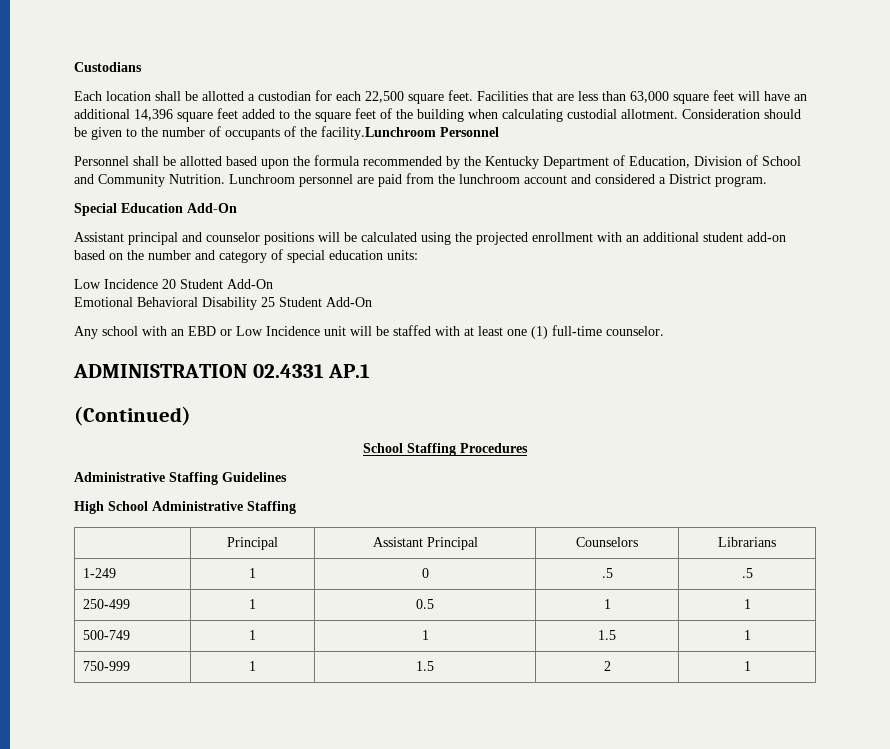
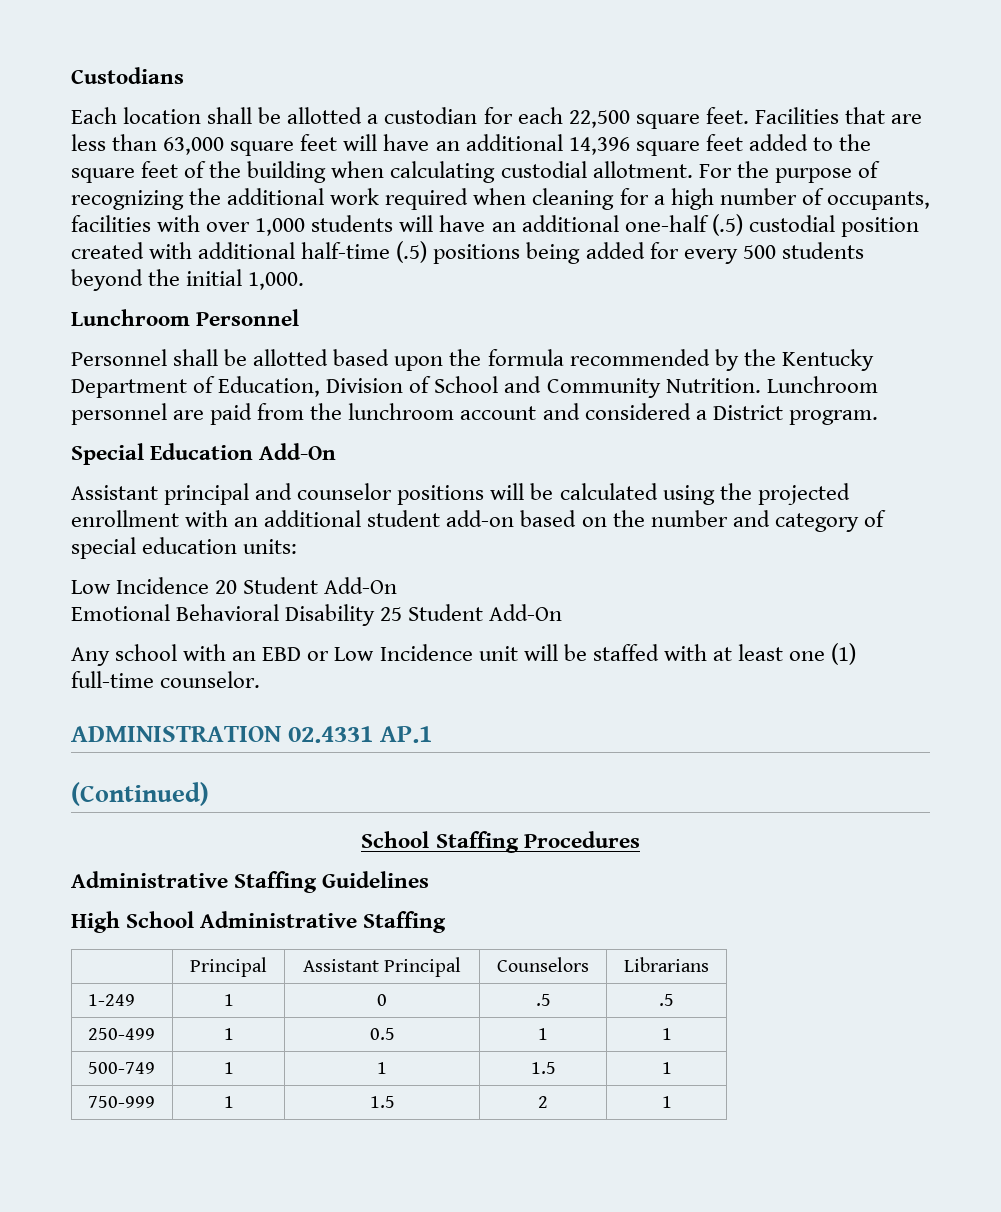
- Consideration should be given to the number of occupants of the facility.Lunchroom Personnel
+ For the purpose of recognizing the additional work required when cleaning for a high number of occupants, facilities with over 1,000 students will have an additional one-half (.5) custodial position created with additional half-time (.5) positions being added for every 500 students beyond the initial 1,000.
+ Lunchroom Personnel

